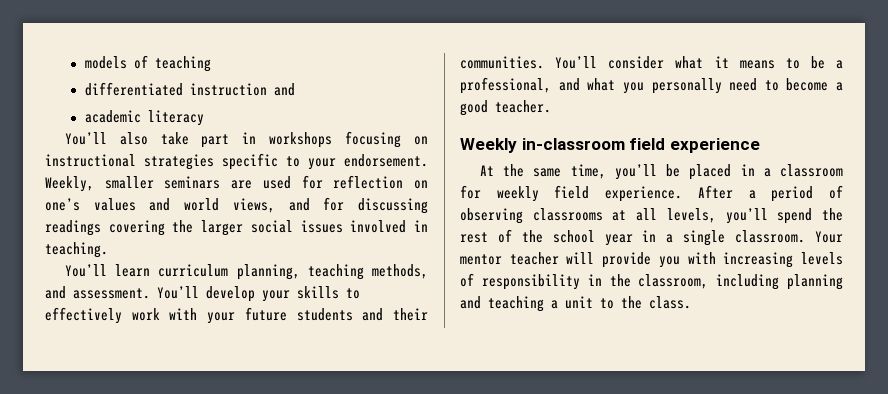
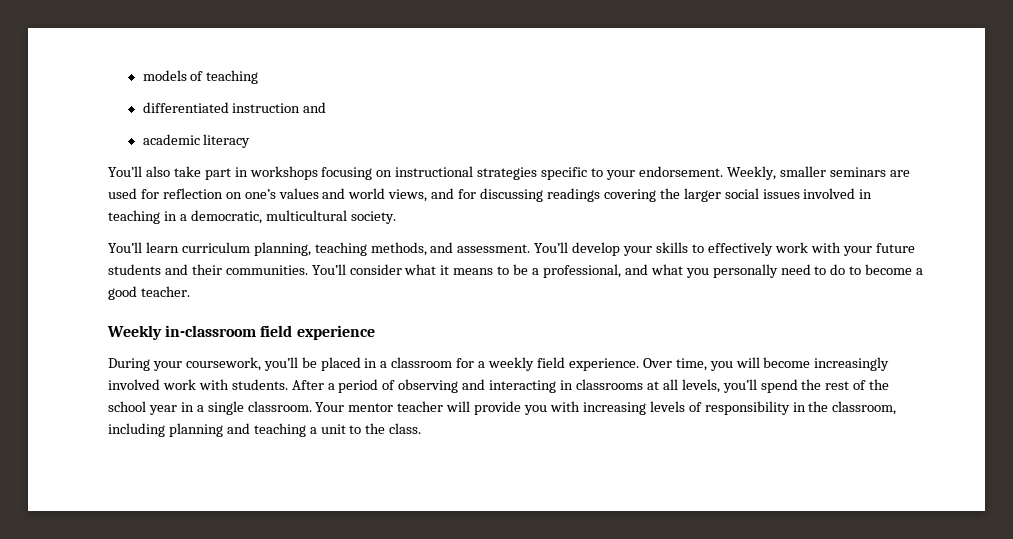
- Weekly, smaller seminars are used for reflection on one’s values and world views, and for discussing readings covering the larger social issues involved in teaching.
+ Weekly, smaller seminars are used for reflection on one’s values and world views, and for discussing readings covering the larger social issues involved in teaching in a democratic, multicultural society.
- You’ll consider what it means to be a professional, and what you personally need to become a good teacher.
+ You’ll consider what it means to be a professional, and what you personally need to do to become a good teacher.
- At the same time, you’ll be placed in a classroom for weekly field experience.
+ During your coursework, you’ll be placed in a classroom for a weekly field experience.
+ Over time, you will become increasingly involved work with students.
- After a period of observing classrooms at all levels, you’ll spend the rest of the school year in a single classroom.
+ After a period of observing and interacting in classrooms at all levels, you’ll spend the rest of the school year in a single classroom.

